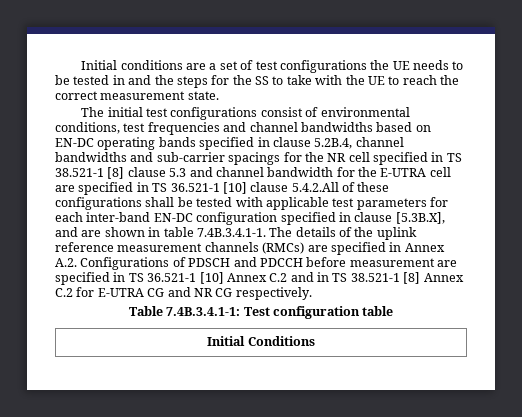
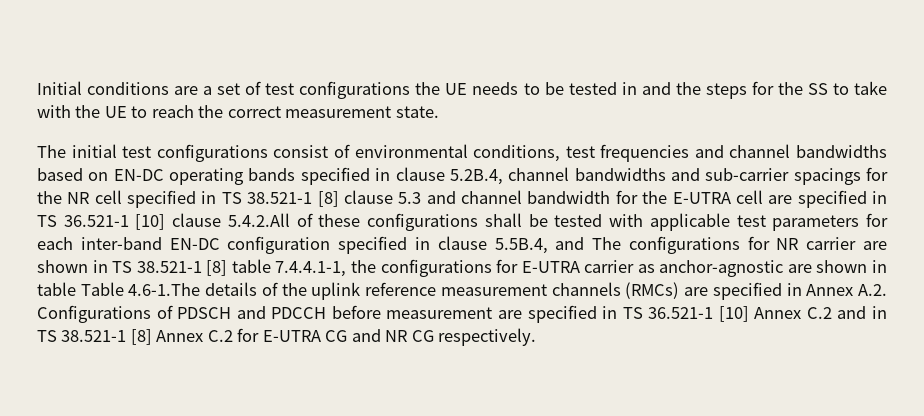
- The initial test configurations consist of environmental conditions, test frequencies and channel bandwidths based on EN-DC operating bands specified in clause 5.2B.4, channel bandwidths and sub-carrier spacings for the NR cell specified in TS 38.521-1 [8] clause 5.3 and channel bandwidth for the E-UTRA cell are specified in TS 36.521-1 [10] clause 5.4.2.All of these configurations shall be tested with applicable test parameters for each inter-band EN-DC configuration specified in clause [5.3B.X], and are shown in table 7.4B.3.4.1-1. The details of the uplink reference measurement channels (RMCs) are specified in Annex A.2. Configurations of PDSCH and PDCCH before measurement are specified in TS 36.521-1 [10] Annex C.2 and in TS 38.521-1 [8] Annex C.2 for E-UTRA CG and NR CG respectively.
+ The initial test configurations consist of environmental conditions, test frequencies and channel bandwidths based on EN-DC operating bands specified in clause 5.2B.4, channel bandwidths and sub-carrier spacings for the NR cell specified in TS 38.521-1 [8] clause 5.3 and channel bandwidth for the E-UTRA cell are specified in TS 36.521-1 [10] clause 5.4.2.All of these configurations shall be tested with applicable test parameters for each inter-band EN-DC configuration specified in clause 5.5B.4, and The configurations for NR carrier are shown in TS 38.521-1 [8] table 7.4.4.1-1, the configurations for E-UTRA carrier as anchor-agnostic are shown in table Table 4.6-1.The details of the uplink reference measurement channels (RMCs) are specified in Annex A.2. Configurations of PDSCH and PDCCH before measurement are specified in TS 36.521-1 [10] Annex C.2 and in TS 38.521-1 [8] Annex C.2 for E-UTRA CG and NR CG respectively.
- Table 7.4B.3.4.1-1: Test configuration table
- Initial Conditions

